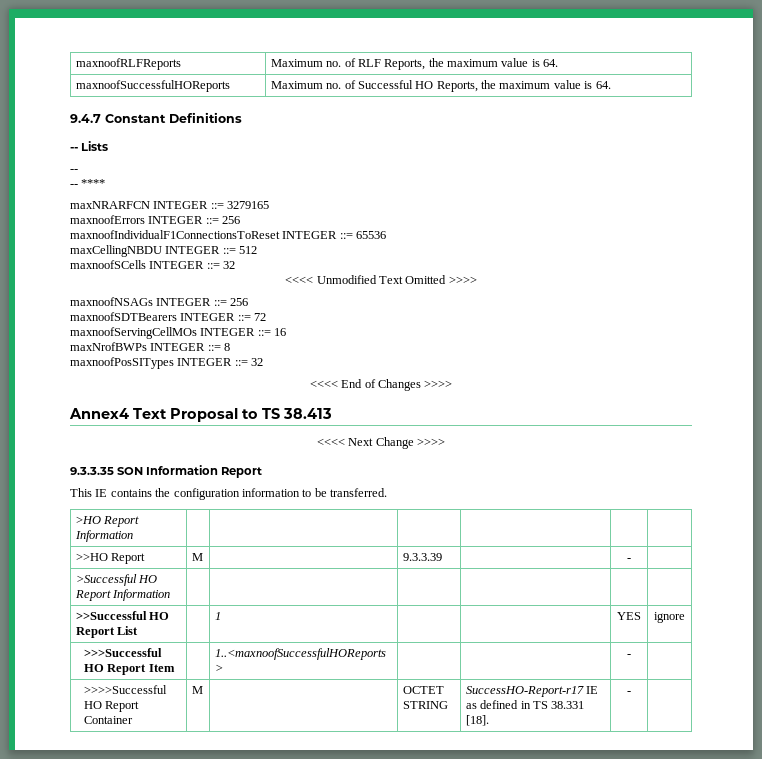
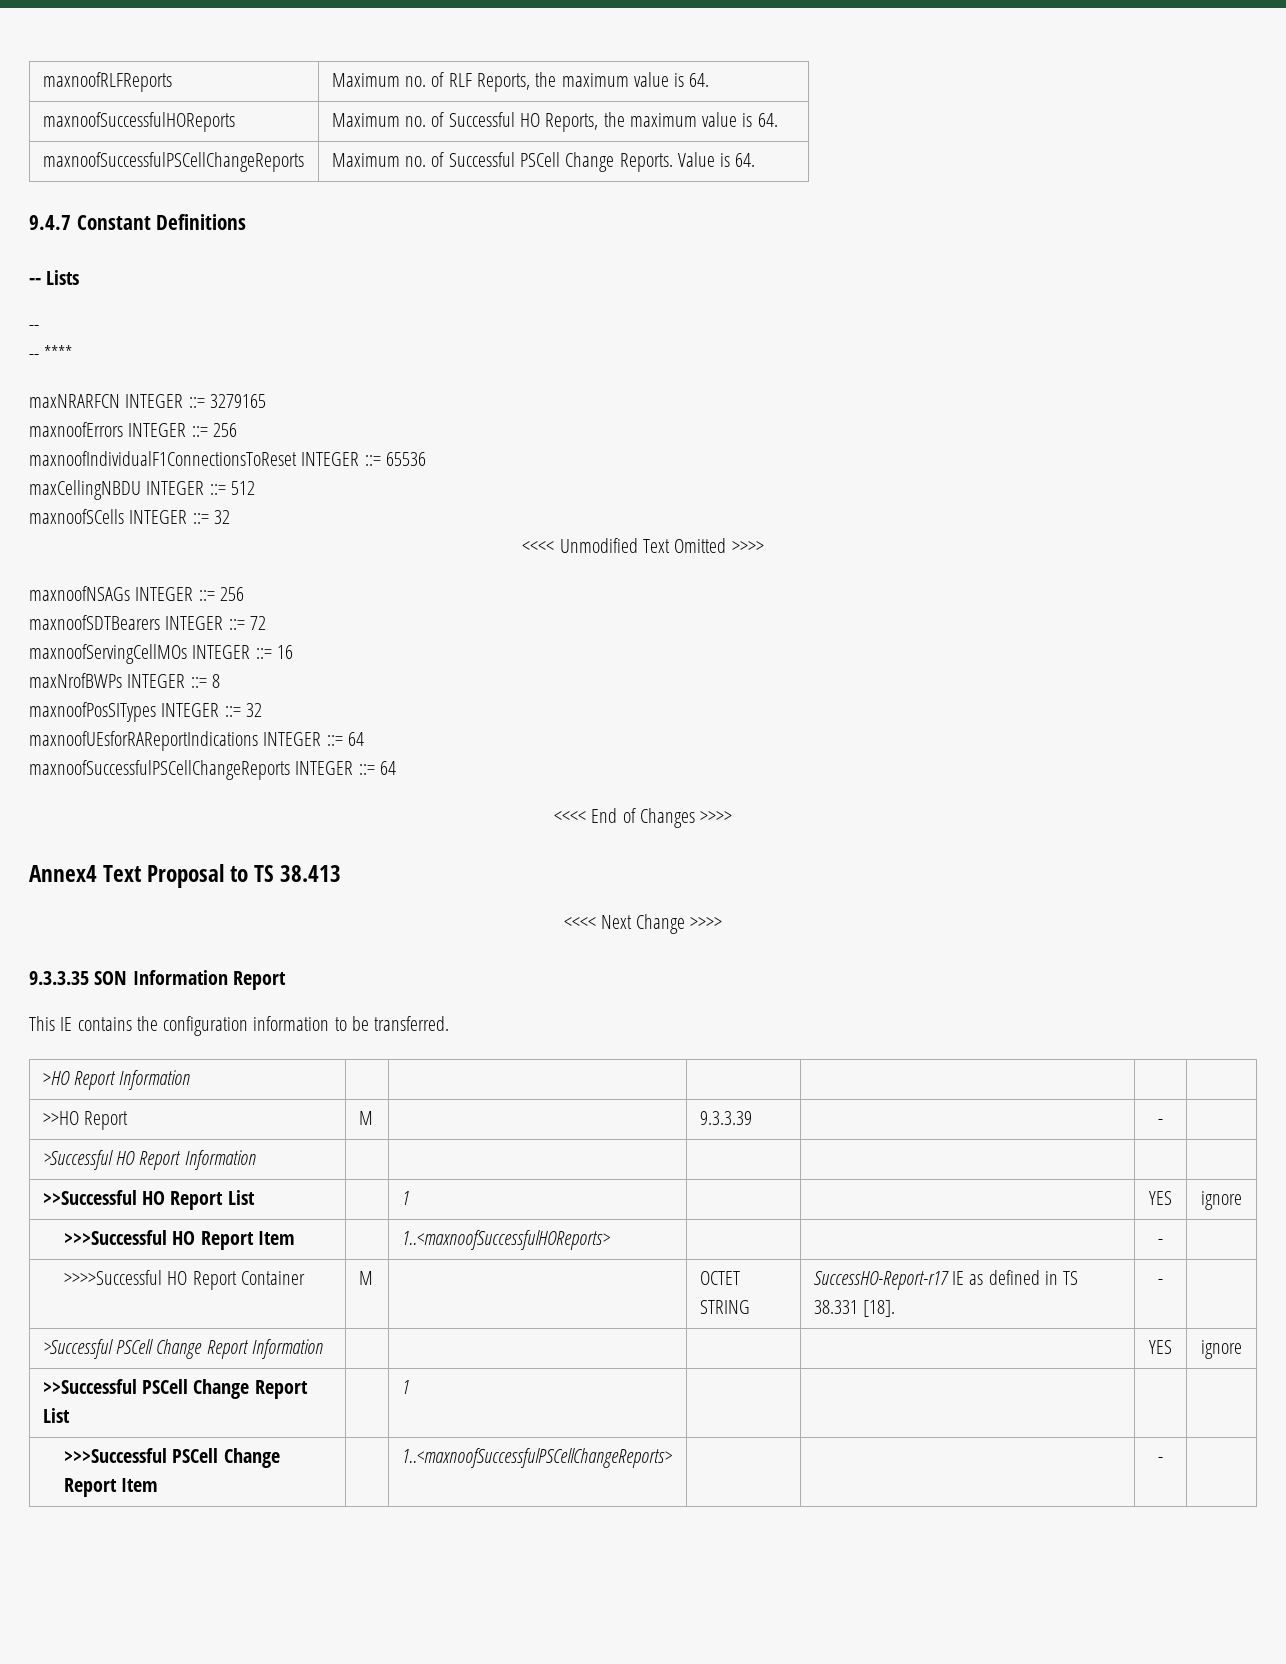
+ maxnoofSuccessfulPSCellChangeReports | Maximum no. of Successful PSCell Change Reports. Value is 64.
+ maxnoofUEsforRAReportIndications INTEGER ::= 64
+ maxnoofSuccessfulPSCellChangeReports INTEGER ::= 64
+ >Successful PSCell Change Report Information | | | | | YES | ignore
+ >>Successful PSCell Change Report List | | 1 | | | |
+ >>>Successful PSCell Change Report Item | | 1..<maxnoofSuccessfulPSCellChangeReports> | | | - |

